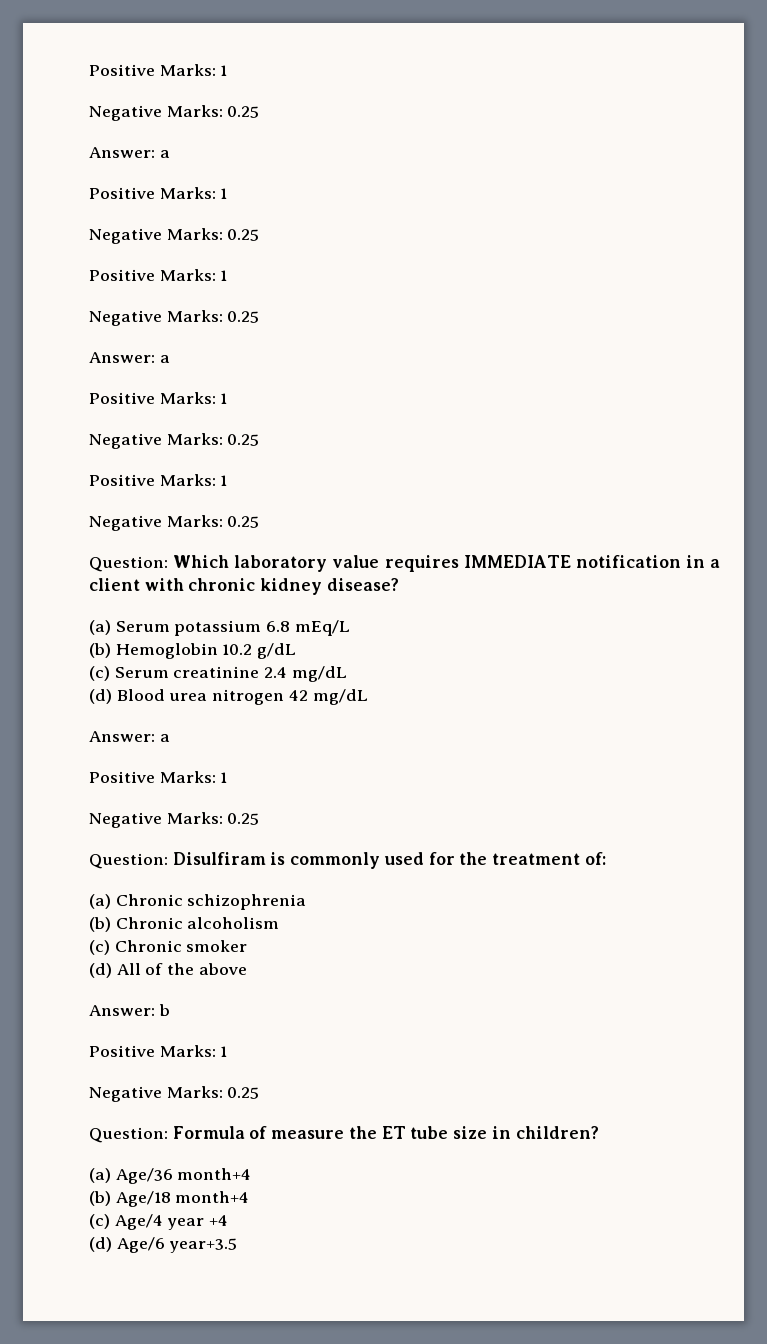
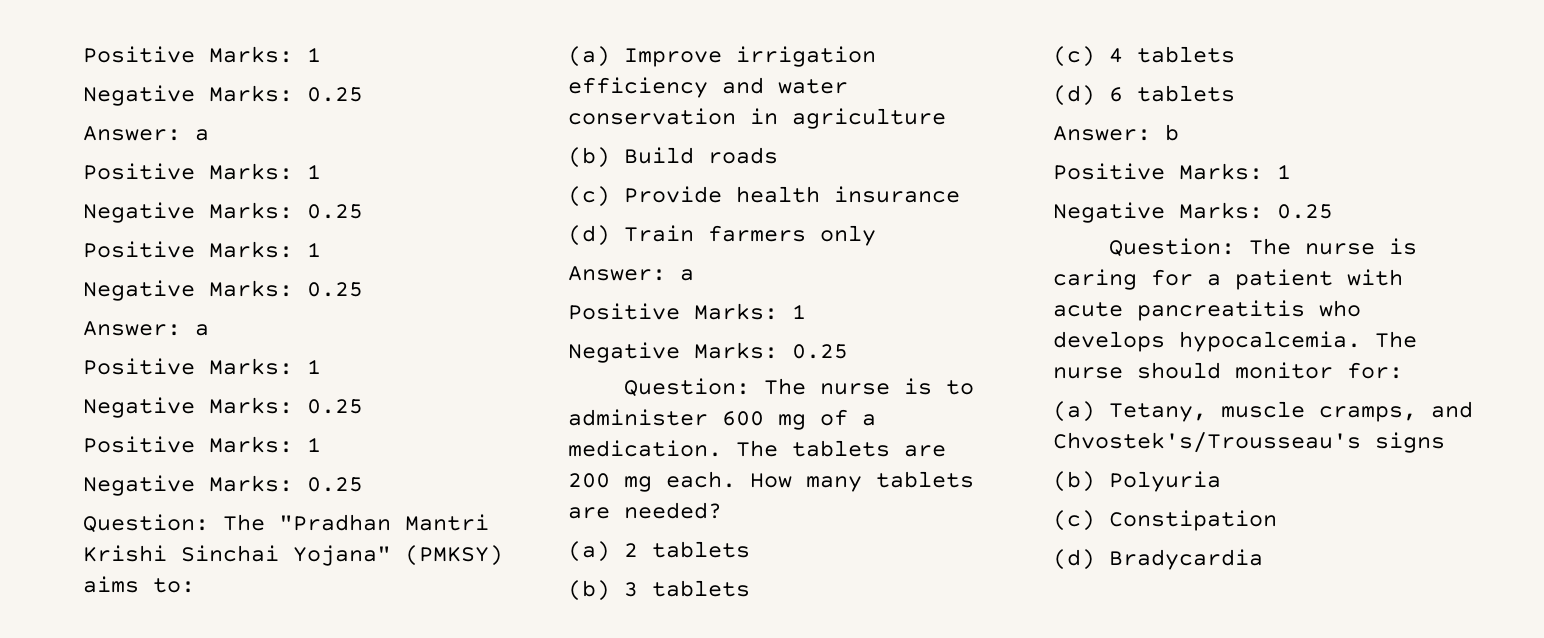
- Question: Which laboratory value requires IMMEDIATE notification in a client with chronic kidney disease?
- (a) Serum potassium 6.8 mEq/L
- (b) Hemoglobin 10.2 g/dL
- (c) Serum creatinine 2.4 mg/dL
- (d) Blood urea nitrogen 42 mg/dL
+ Question: The "Pradhan Mantri Krishi Sinchai Yojana" (PMKSY) aims to:
+ (a) Improve irrigation efficiency and water conservation in agriculture
+ (b) Build roads
+ (c) Provide health insurance
+ (d) Train farmers only
- Question: Disulfiram is commonly used for the treatment of:
- (a) Chronic schizophrenia
- (b) Chronic alcoholism
- (c) Chronic smoker
- (d) All of the above
+ Question: The nurse is to administer 600 mg of a medication. The tablets are 200 mg each. How many tablets are needed?
+ (a) 2 tablets
+ (b) 3 tablets
+ (c) 4 tablets
+ (d) 6 tablets
- Question: Formula of measure the ET tube size in children?
- (a) Age/36 month+4
- (b) Age/18 month+4
- (c) Age/4 year +4
- (d) Age/6 year+3.5
+ Question: The nurse is caring for a patient with acute pancreatitis who develops hypocalcemia. The nurse should monitor for:
+ (a) Tetany, muscle cramps, and Chvostek's/Trousseau's signs
+ (b) Polyuria
+ (c) Constipation
+ (d) Bradycardia

